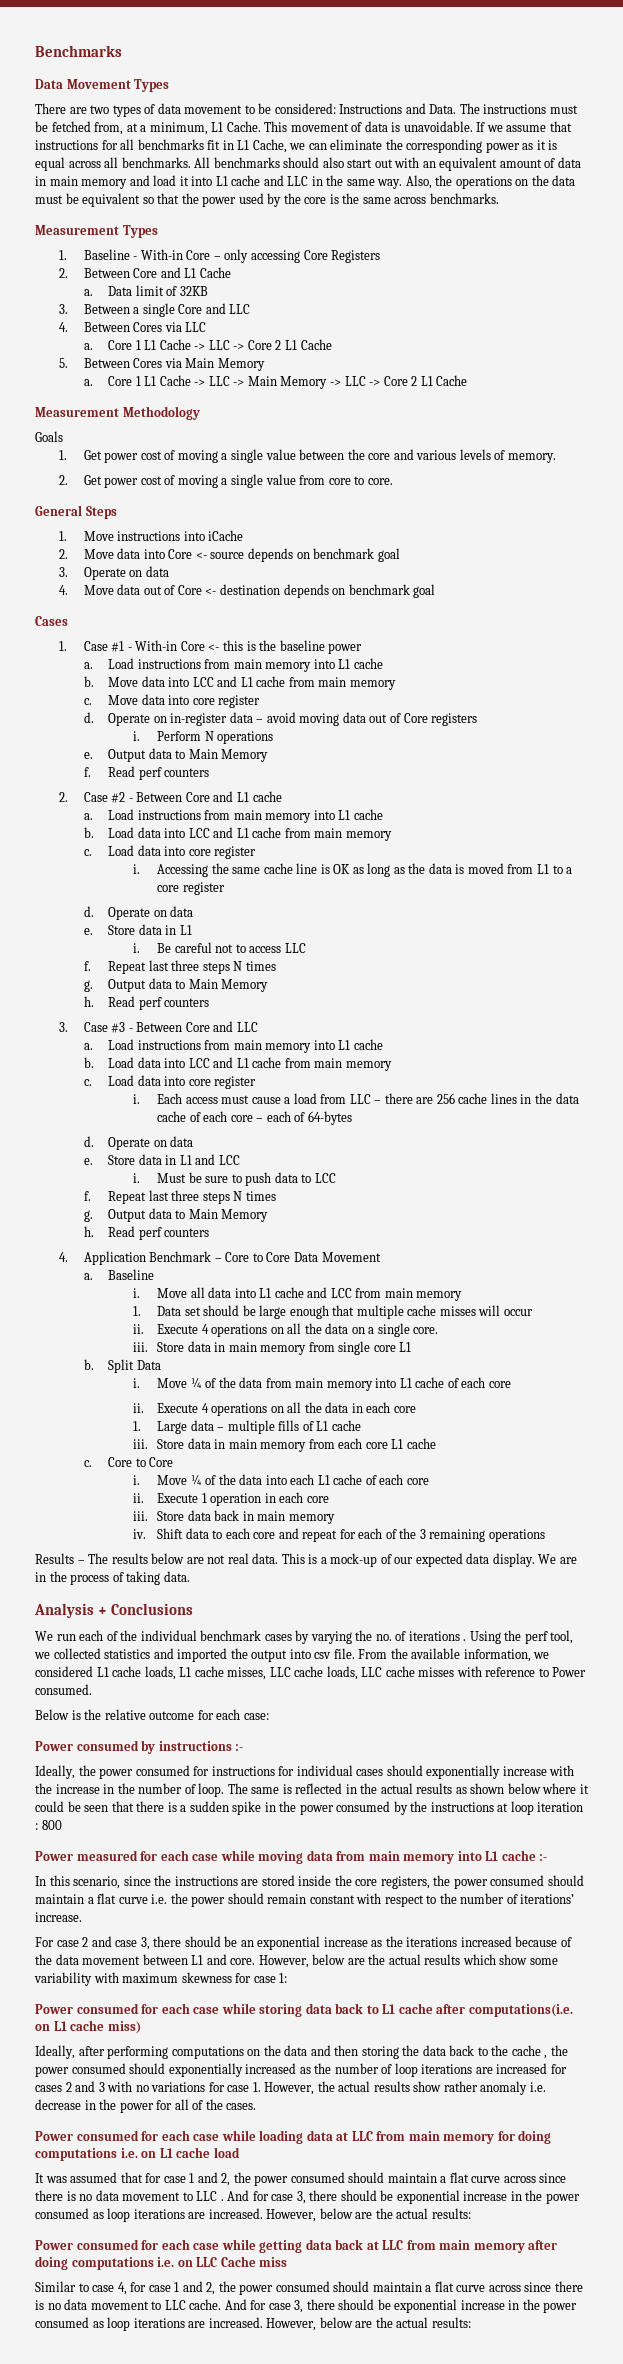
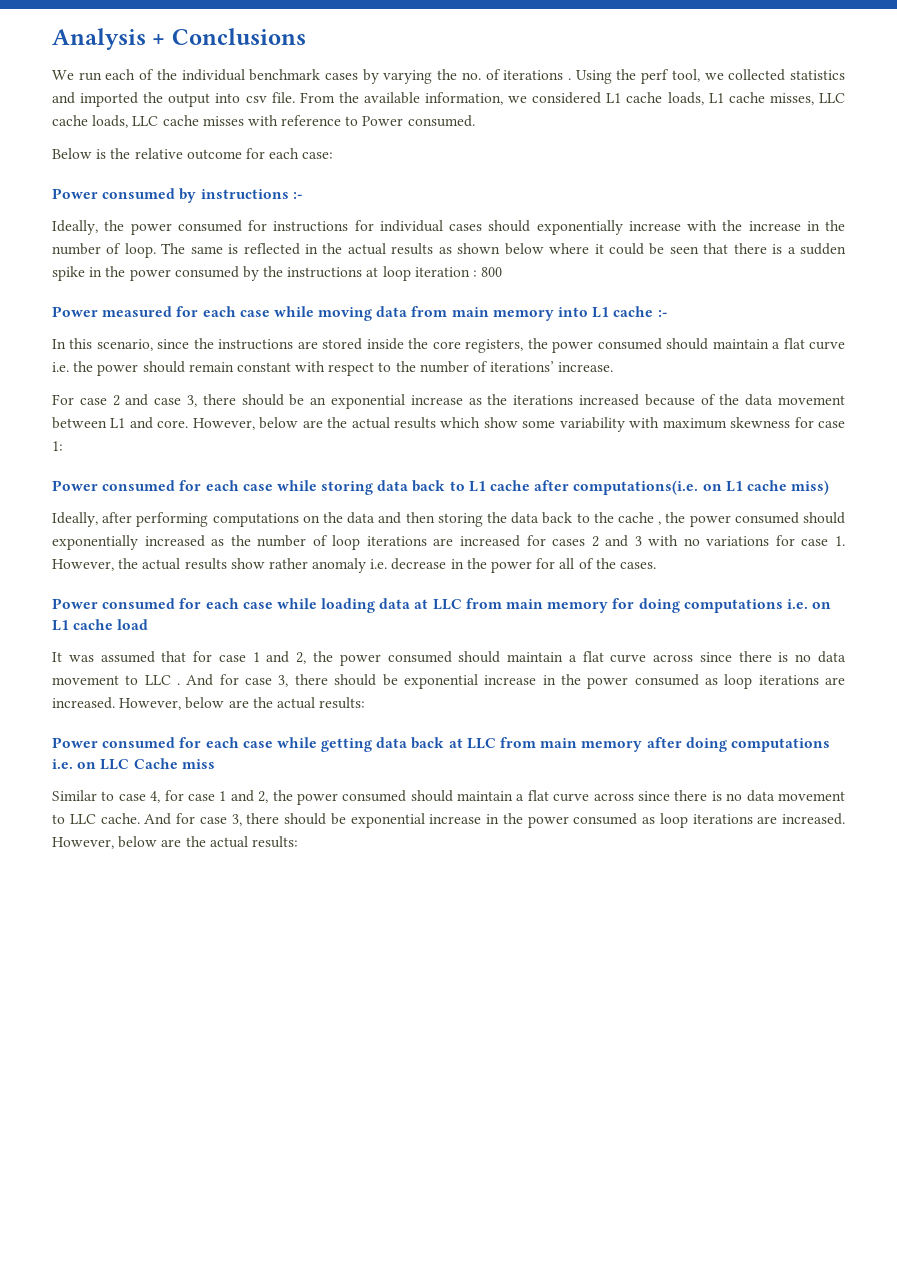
- Benchmarks
- Data Movement Types
- There are two types of data movement to be considered: Instructions and Data. The instructions must be fetched from, at a minimum, L1 Cache. This movement of data is unavoidable. If we assume that instructions for all benchmarks fit in L1 Cache, we can eliminate the corresponding power as it is equal across all benchmarks. All benchmarks should also start out with an equivalent amount of data in main memory and load it into L1 cache and LLC in the same way. Also, the operations on the data must be equivalent so that the power used by the core is the same across benchmarks.
- Measurement Types
- 1. Baseline - With-in Core – only accessing Core Registers
- 2. Between Core and L1 Cache
- a. Data limit of 32KB
- 3. Between a single Core and LLC
- 4. Between Cores via LLC
- a. Core 1 L1 Cache -> LLC -> Core 2 L1 Cache
- 5. Between Cores via Main Memory
- a. Core 1 L1 Cache -> LLC -> Main Memory -> LLC -> Core 2 L1 Cache
- Measurement Methodology
- Goals
- 1. Get power cost of moving a single value between the core and various levels of memory.
- 2. Get power cost of moving a single value from core to core.
- General Steps
- 1. Move instructions into iCache
- 2. Move data into Core <- source depends on benchmark goal
- 3. Operate on data
- 4. Move data out of Core <- destination depends on benchmark goal
- Cases
- 1. Case #1 - With-in Core <- this is the baseline power
- a. Load instructions from main memory into L1 cache
- b. Move data into LCC and L1 cache from main memory
- c. Move data into core register
- d. Operate on in-register data – avoid moving data out of Core registers
- i. Perform N operations
- e. Output data to Main Memory
- f. Read perf counters
- 2. Case #2 - Between Core and L1 cache
- a. Load instructions from main memory into L1 cache
- b. Load data into LCC and L1 cache from main memory
- c. Load data into core register
- i. Accessing the same cache line is OK as long as the data is moved from L1 to a core register
- d. Operate on data
- e. Store data in L1
- i. Be careful not to access LLC
- f. Repeat last three steps N times
- g. Output data to Main Memory
- h. Read perf counters
- 3. Case #3 - Between Core and LLC
- a. Load instructions from main memory into L1 cache
- b. Load data into LCC and L1 cache from main memory
- c. Load data into core register
- i. Each access must cause a load from LLC – there are 256 cache lines in the data cache of each core – each of 64-bytes
- d. Operate on data
- e. Store data in L1 and LCC
- i. Must be sure to push data to LCC
- f. Repeat last three steps N times
- g. Output data to Main Memory
- h. Read perf counters
- 4. Application Benchmark – Core to Core Data Movement
- a. Baseline
- i. Move all data into L1 cache and LCC from main memory
- 1. Data set should be large enough that multiple cache misses will occur
- ii. Execute 4 operations on all the data on a single core.
- iii. Store data in main memory from single core L1
- b. Split Data
- i. Move ¼ of the data from main memory into L1 cache of each core
- ii. Execute 4 operations on all the data in each core
- 1. Large data – multiple fills of L1 cache
- iii. Store data in main memory from each core L1 cache
- c. Core to Core
- i. Move ¼ of the data into each L1 cache of each core
- ii. Execute 1 operation in each core
- iii. Store data back in main memory
- iv. Shift data to each core and repeat for each of the 3 remaining operations
- Results – The results below are not real data. This is a mock-up of our expected data display. We are in the process of taking data.

